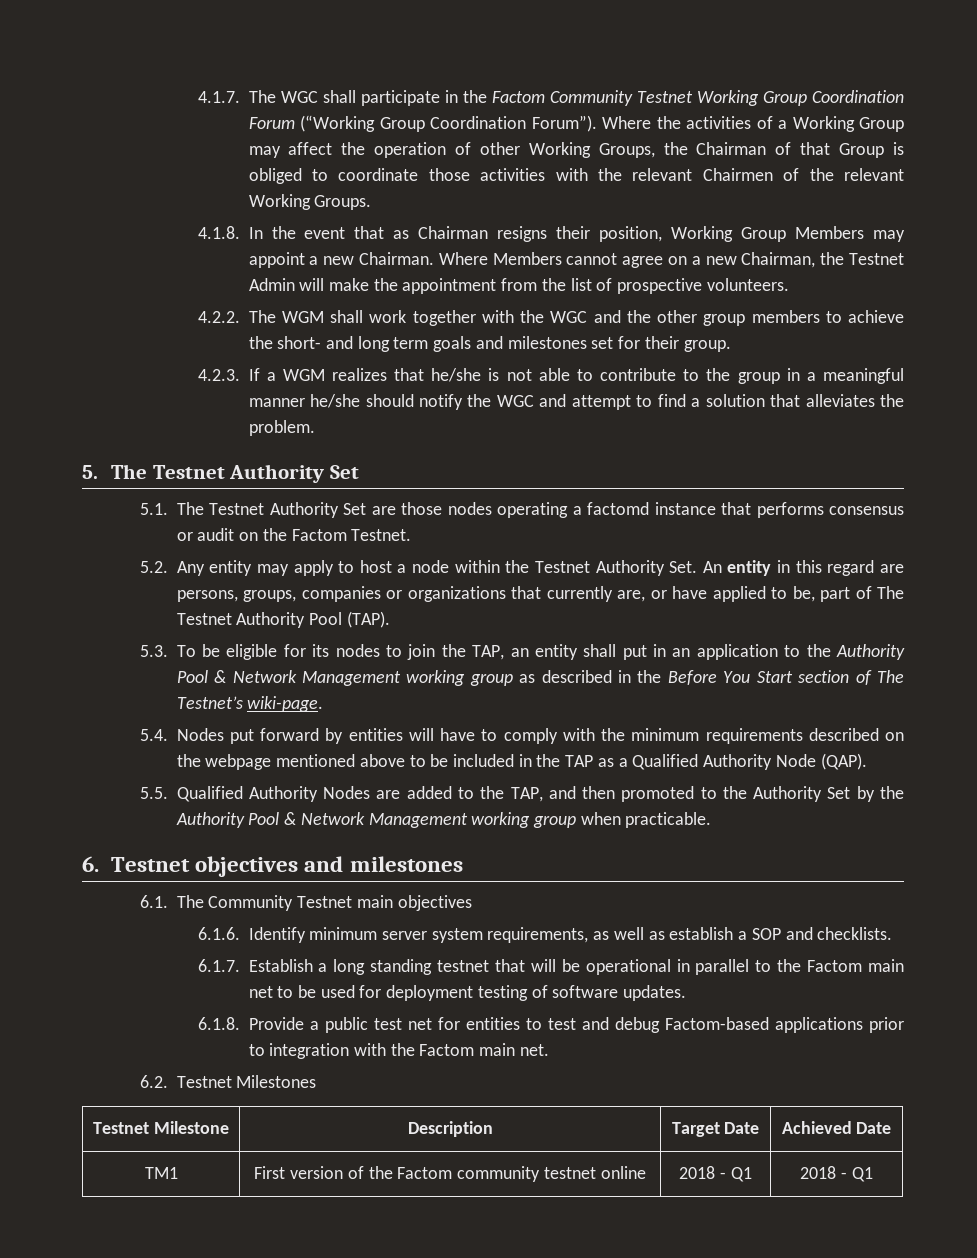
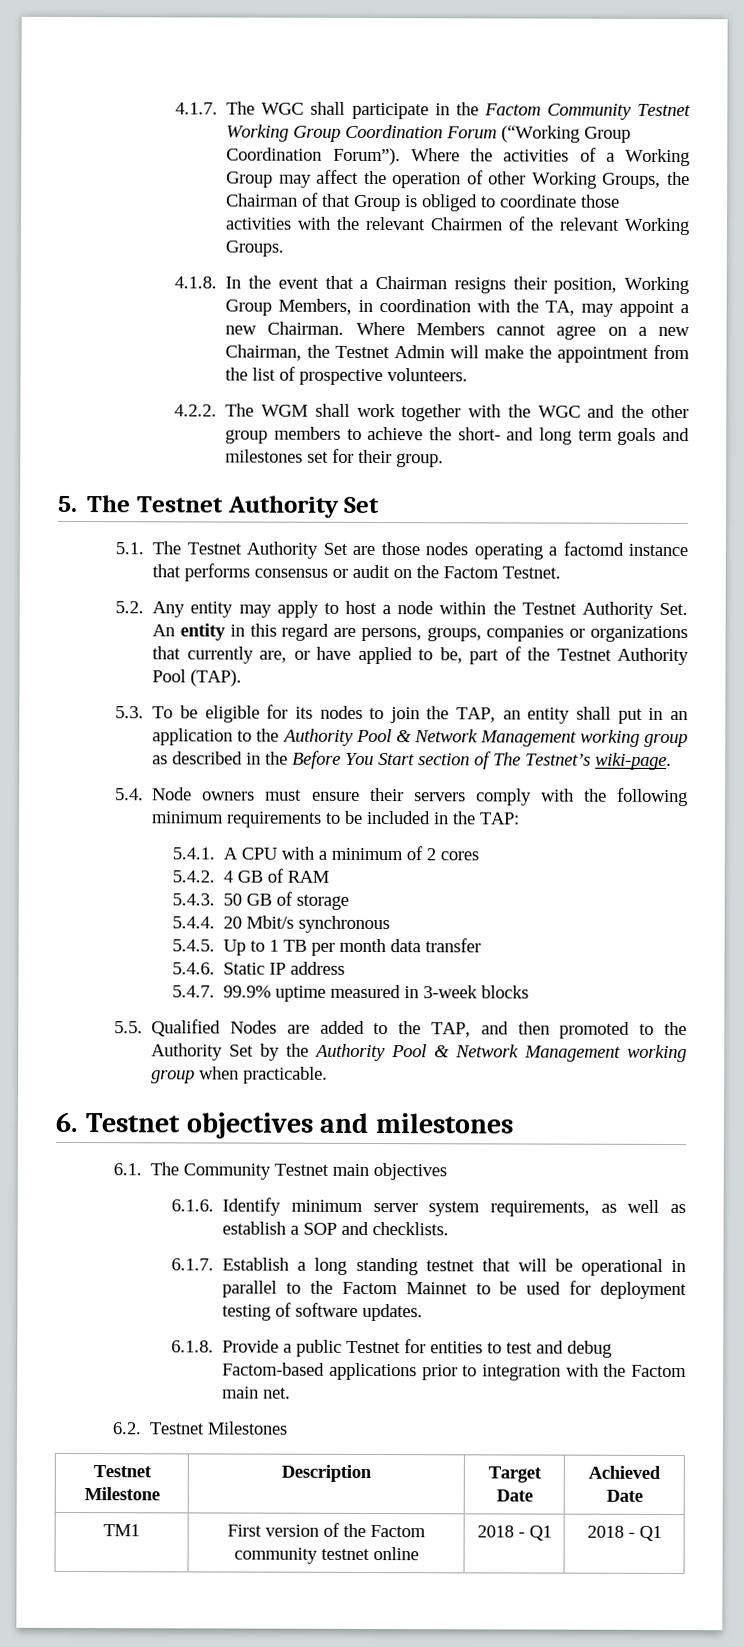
- 4.1.8. In the event that as Chairman resigns their position, Working Group Members may appoint a new Chairman.
+ 4.1.8. In the event that a Chairman resigns their position, Working Group Members, in coordination with the TA, may appoint a new Chairman.
- 4.2.3. If a WGM realizes that he/she is not able to contribute to the group in a meaningful manner he/she should notify the WGC and attempt to find a solution that alleviates the problem.
- 5.2. Any entity may apply to host a node within the Testnet Authority Set. An entity in this regard are persons, groups, companies or organizations that currently are, or have applied to be, part of The Testnet Authority Pool (TAP).
+ 5.2. Any entity may apply to host a node within the Testnet Authority Set. An entity in this regard are persons, groups, companies or organizations that currently are, or have applied to be, part of the Testnet Authority Pool (TAP).
- 5.4. Nodes put forward by entities will have to comply with the minimum requirements described on the webpage mentioned above to be included in the TAP as a Qualified Authority Node (QAP).
+ 5.4. Node owners must ensure their servers comply with the following minimum requirements to be included in the TAP:
+ 5.4.1. A CPU with a minimum of 2 cores
+ 5.4.2. 4 GB of RAM
+ 5.4.3. 50 GB of storage
+ 5.4.4. 20 Mbit/s synchronous
+ 5.4.5. Up to 1 TB per month data transfer
+ 5.4.6. Static IP address
+ 5.4.7. 99.9% uptime measured in 3-week blocks
- 5.5. Qualified Authority Nodes are added to the TAP, and then promoted to the Authority Set by the Authority Pool & Network Management working group when practicable.
+ 5.5. Qualified Nodes are added to the TAP, and then promoted to the Authority Set by the Authority Pool & Network Management working group when practicable.
- 6.1.7. Establish a long standing testnet that will be operational in parallel to the Factom main net to be used for deployment testing of software updates.
+ 6.1.7. Establish a long standing testnet that will be operational in parallel to the Factom Mainnet to be used for deployment testing of software updates.
- 6.1.8. Provide a public test net for entities to test and debug Factom-based applications prior to integration with the Factom main net.
+ 6.1.8. Provide a public Testnet for entities to test and debug Factom-based applications prior to integration with the Factom main net.

